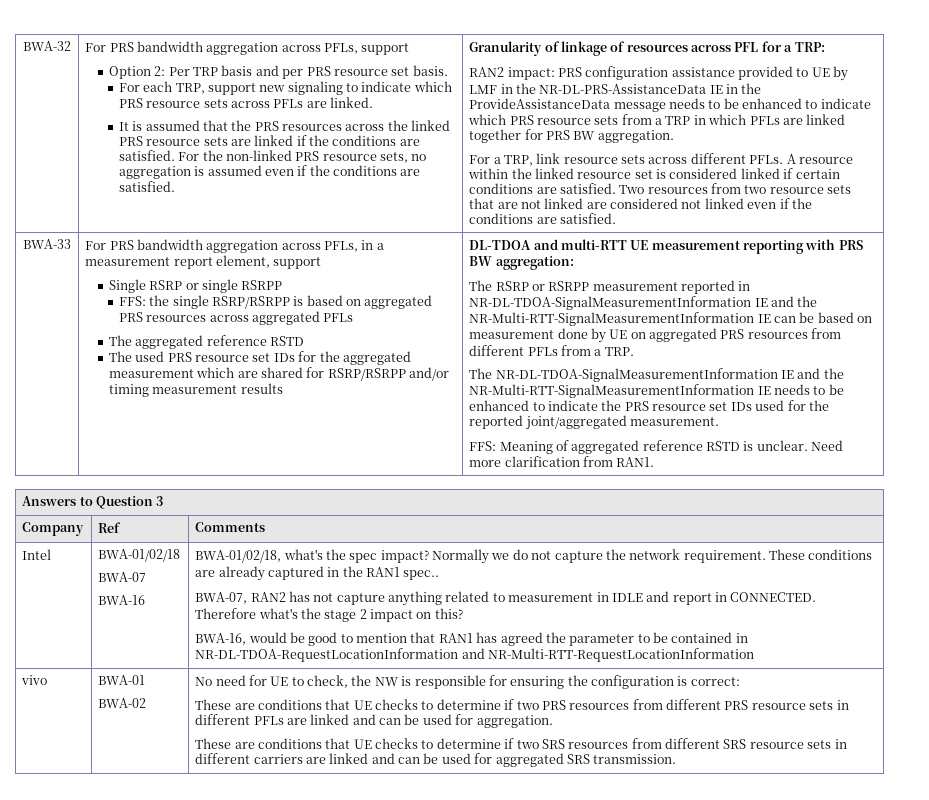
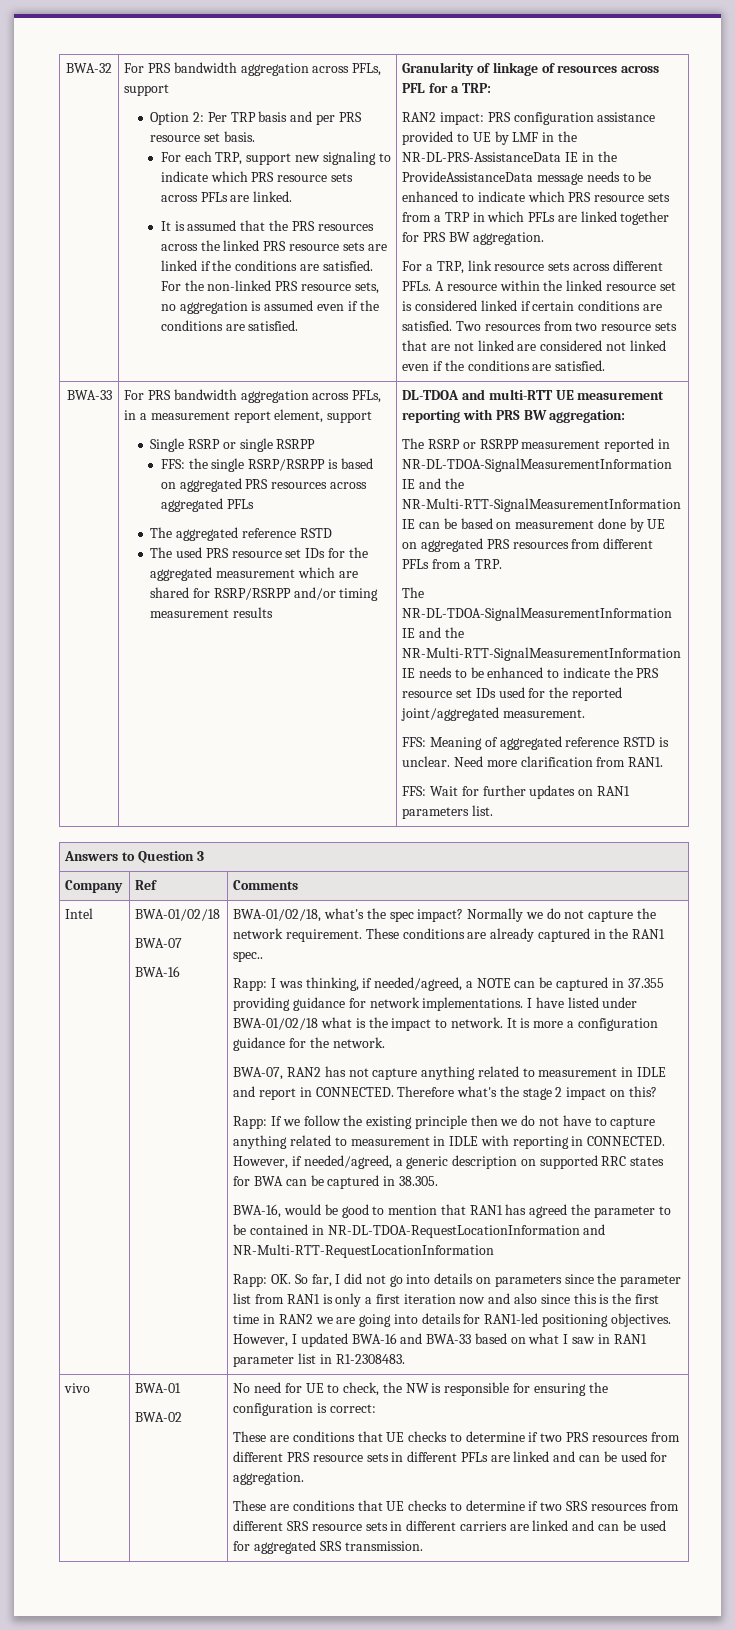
+ FFS: Wait for further updates on RAN1 parameters list.
+ Rapp: I was thinking, if needed/agreed, a NOTE can be captured in 37.355 providing guidance for network implementations. I have listed under BWA-01/02/18 what is the impact to network. It is more a configuration guidance for the network.
+ Rapp: If we follow the existing principle then we do not have to capture anything related to measurement in IDLE with reporting in CONNECTED. However, if needed/agreed, a generic description on supported RRC states for BWA can be captured in 38.305.
+ Rapp: OK. So far, I did not go into details on parameters since the parameter list from RAN1 is only a first iteration now and also since this is the first time in RAN2 we are going into details for RAN1-led positioning objectives. However, I updated BWA-16 and BWA-33 based on what I saw in RAN1 parameter list in R1-2308483.

